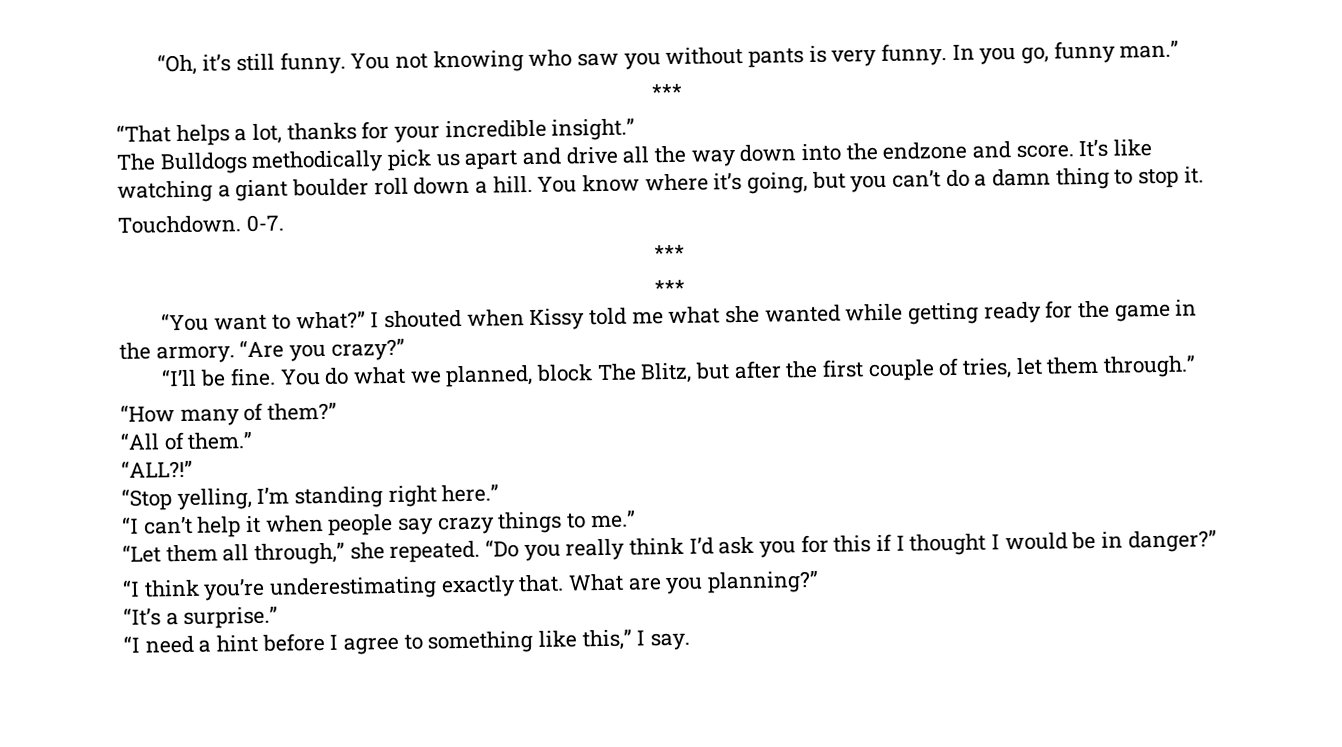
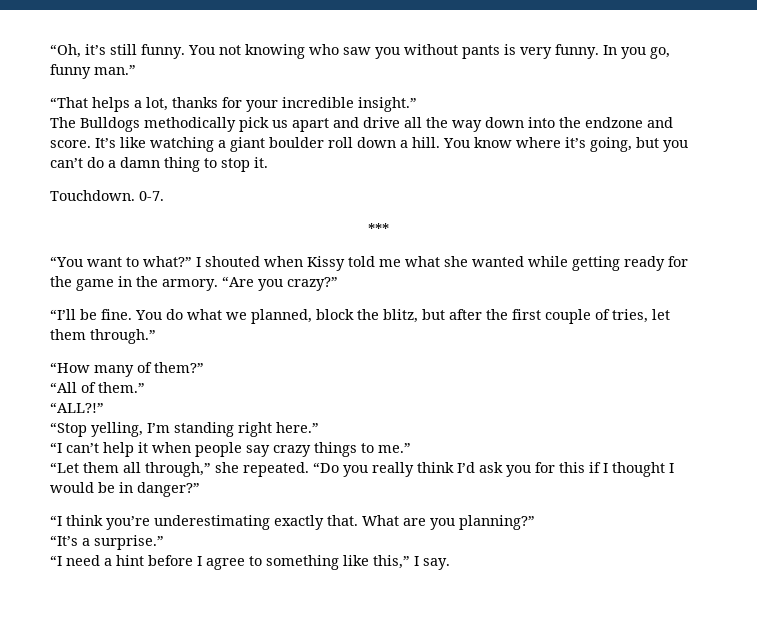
  In you go, funny man.”
- ***
  0-7.
- ***
- You do what we planned, block The Blitz, but after the first couple of tries, let them through.”
+ You do what we planned, block the blitz, but after the first couple of tries, let them through.”

